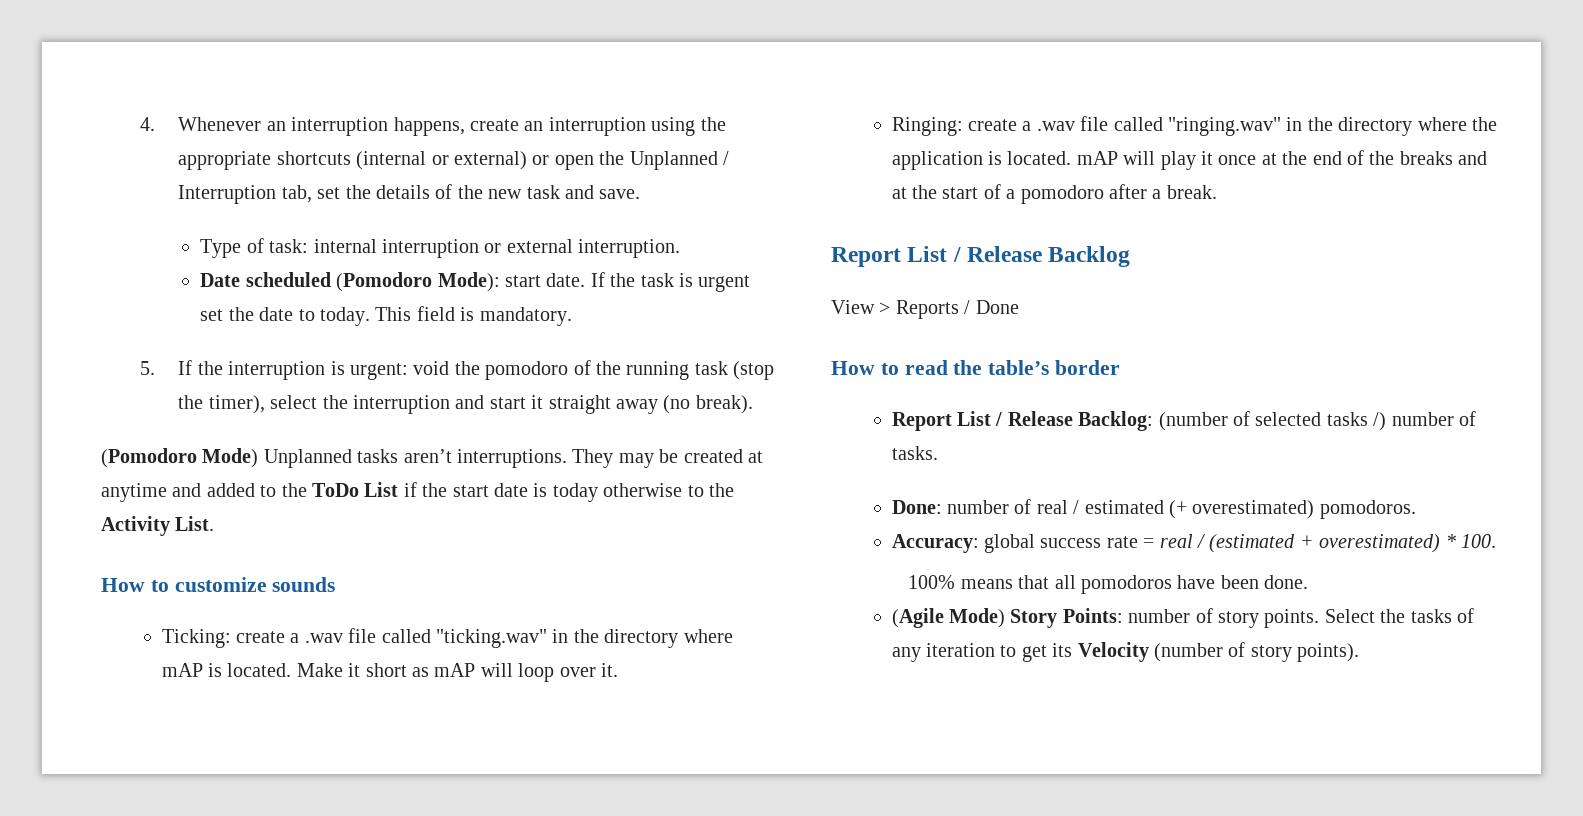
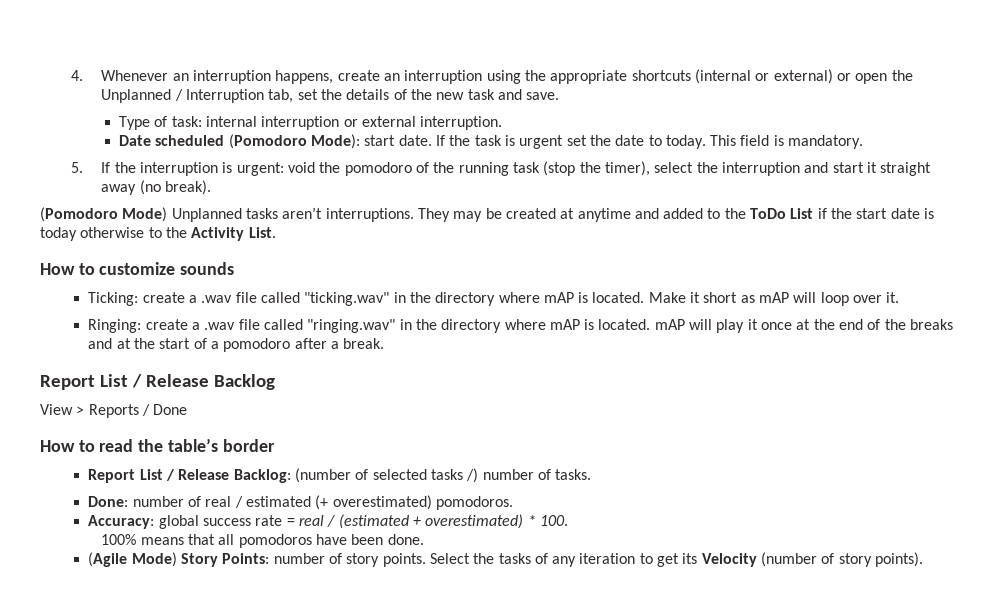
- Ringing: create a .wav file called "ringing.wav" in the directory where the application is located. mAP will play it once at the end of the breaks and at the start of a pomodoro after a break.
+ Ringing: create a .wav file called "ringing.wav" in the directory where mAP is located. mAP will play it once at the end of the breaks and at the start of a pomodoro after a break.

